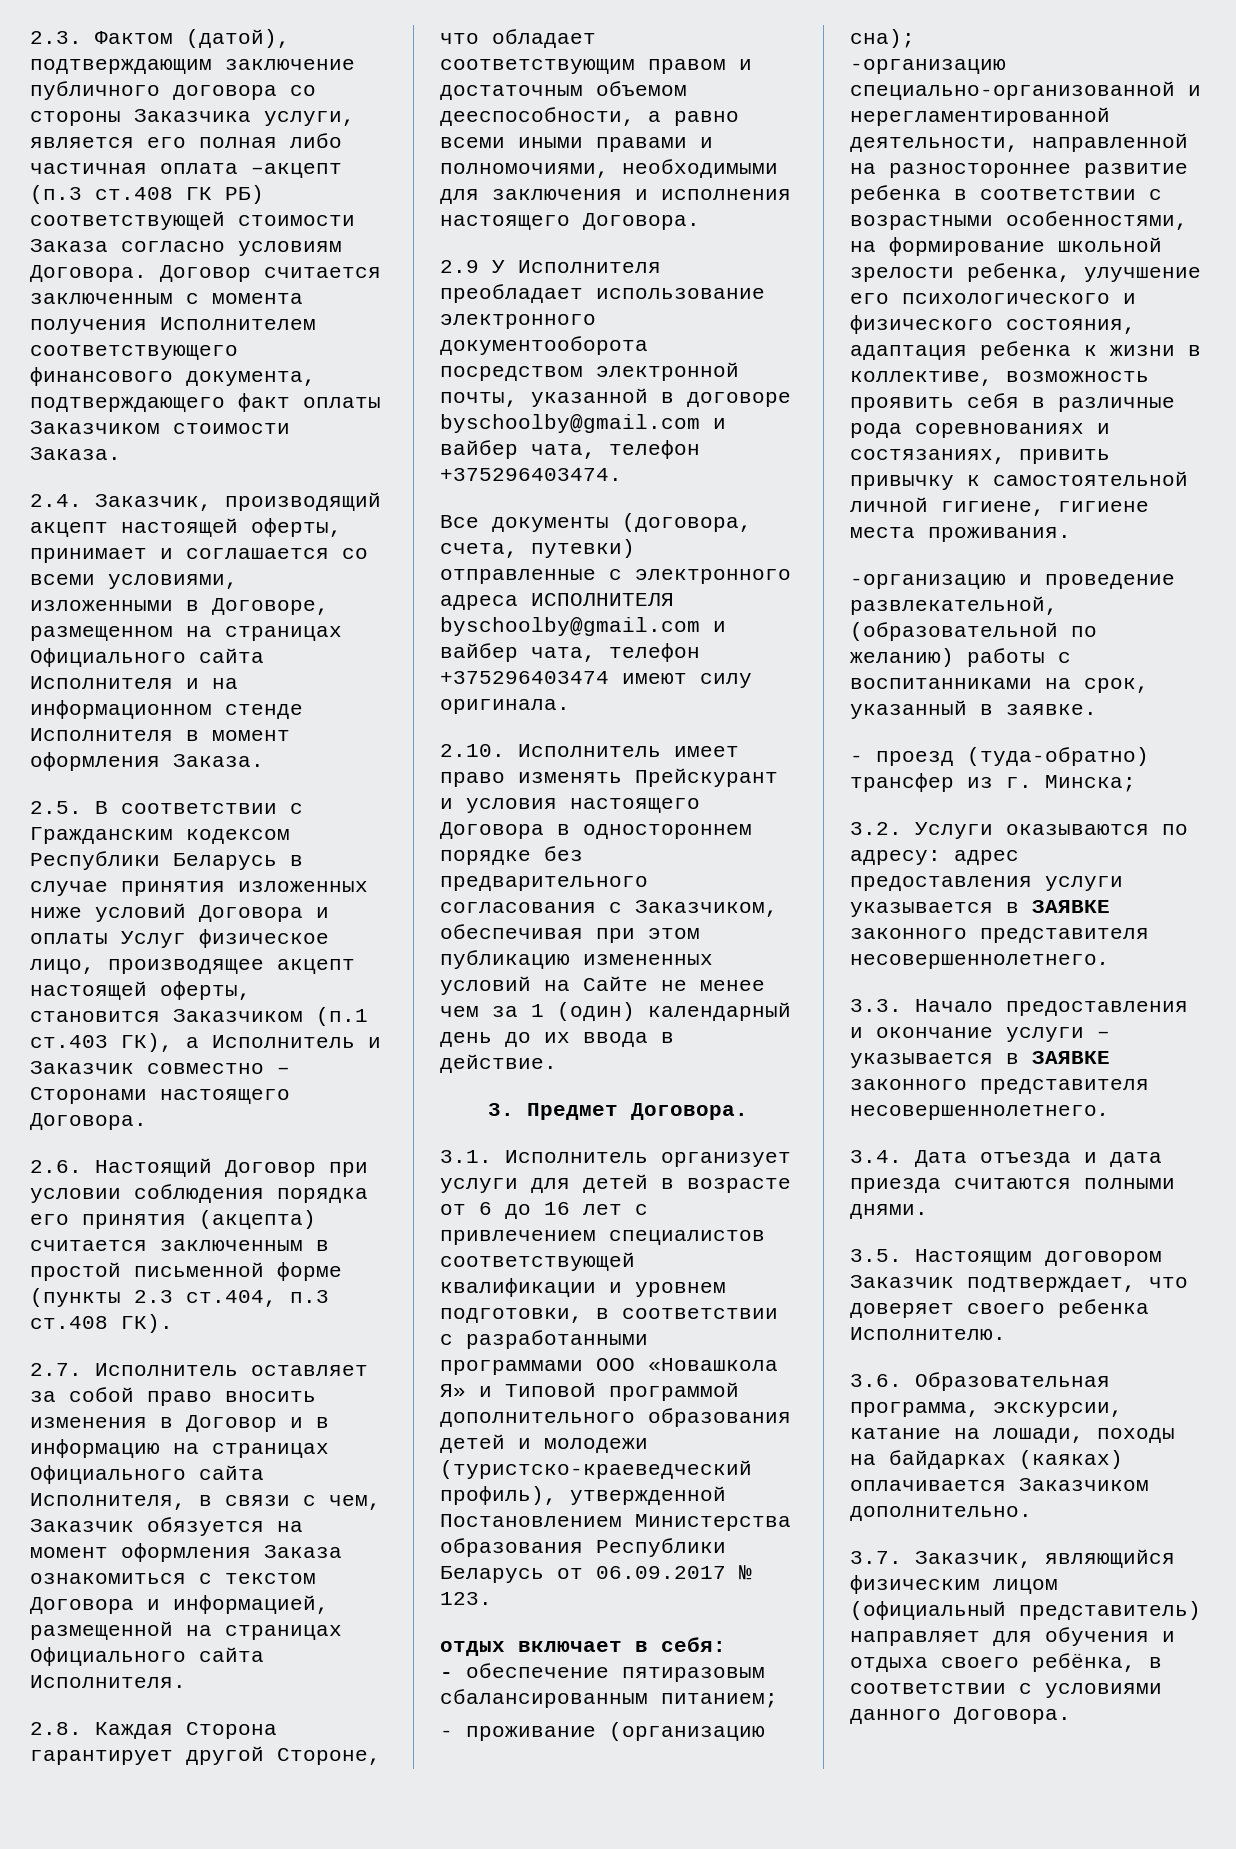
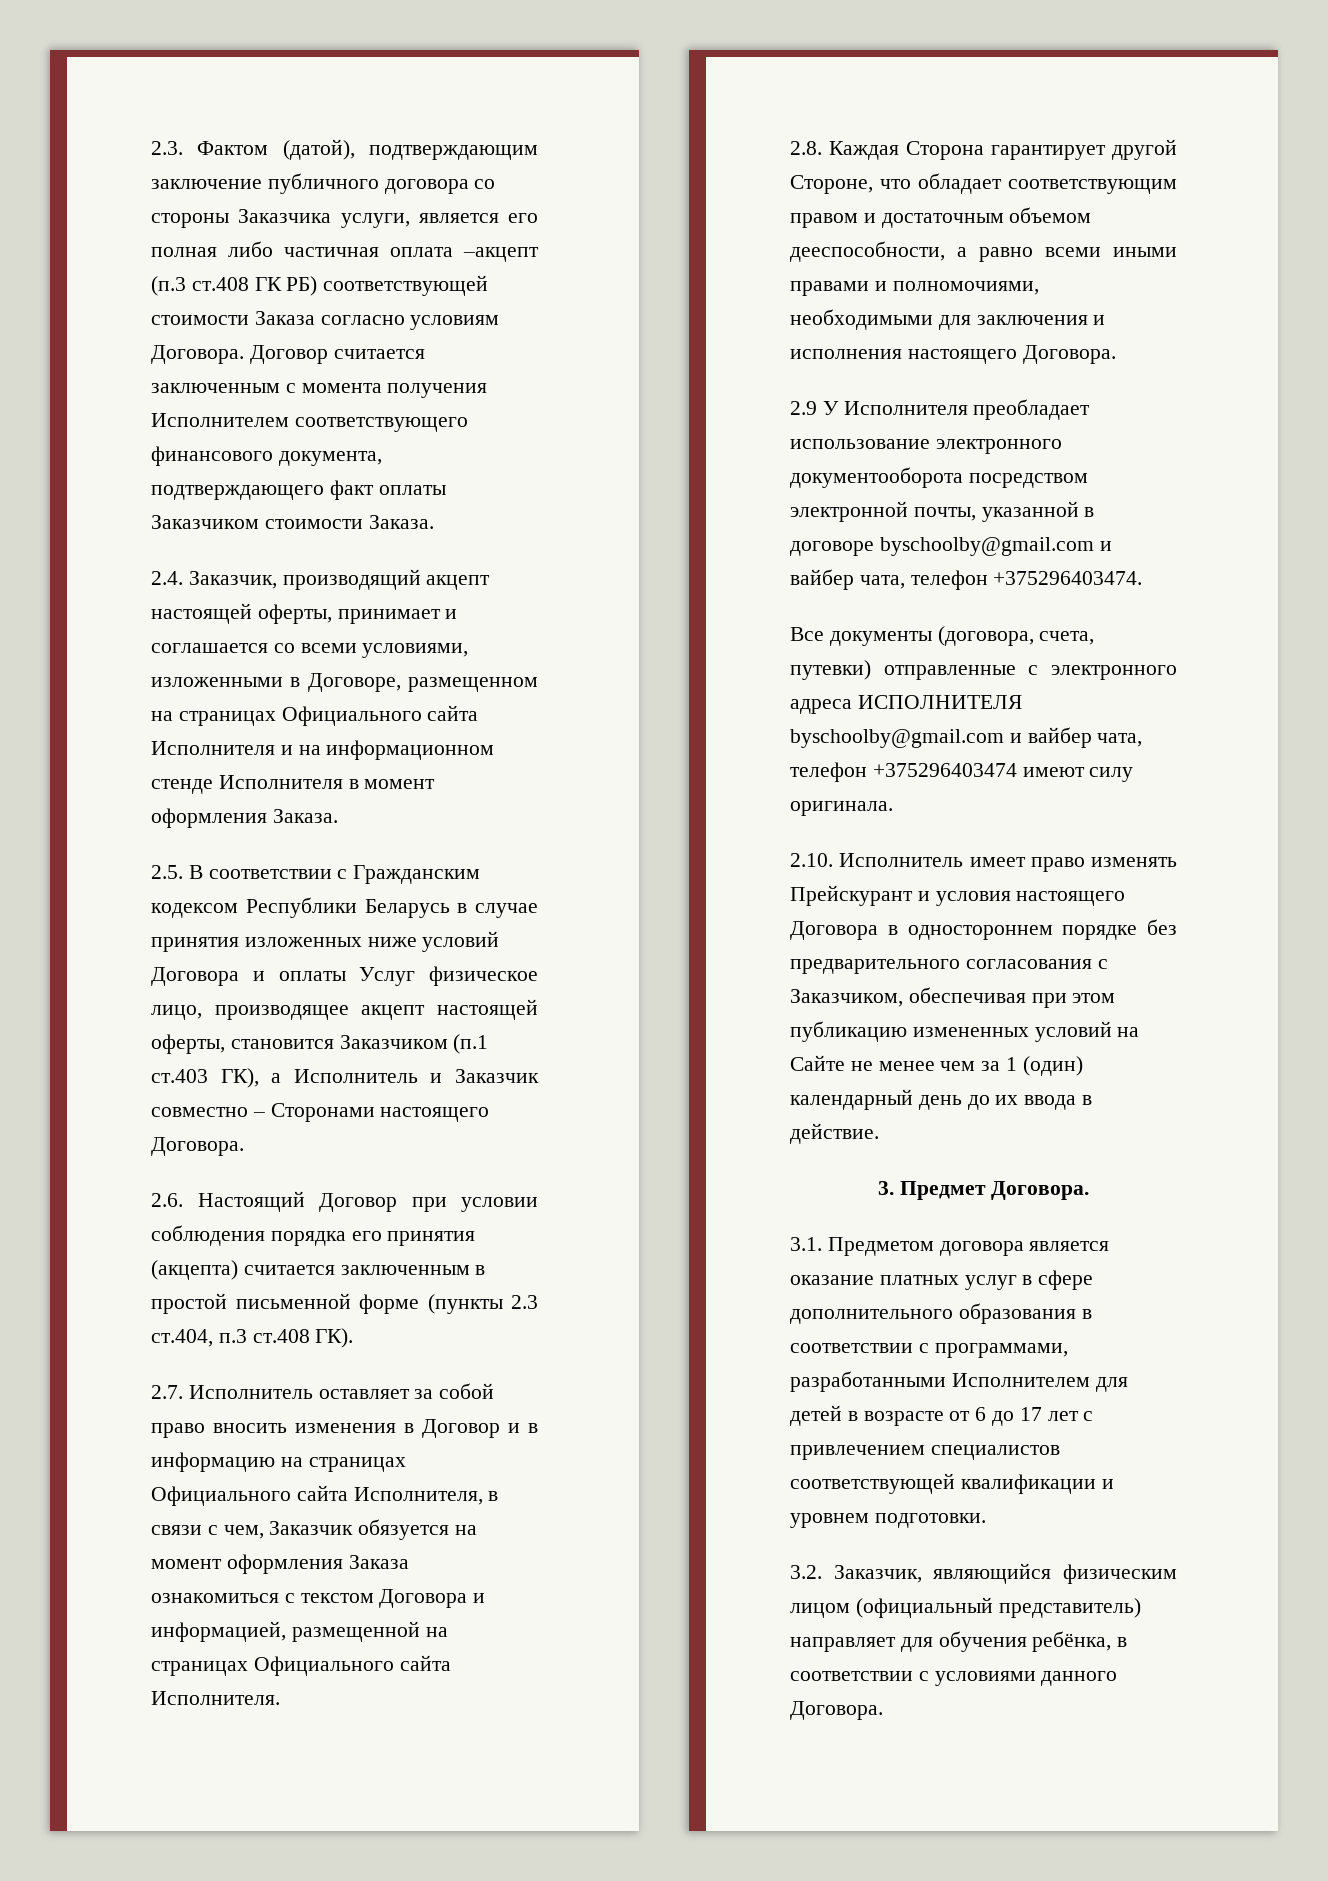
- 3.1. Исполнитель организует услуги для детей в возрасте от 6 до 16 лет с привлечением специалистов соответствующей квалификации и уровнем подготовки, в соответствии с разработанными программами ООО «Новашкола Я» и Типовой программой дополнительного образования детей и молодежи (туристско-краеведческий профиль), утвержденной Постановлением Министерства образования Республики Беларусь от 06.09.2017 № 123.
- отдых включает в себя:
- - обеспечение пятиразовым сбалансированным питанием;
- - проживание (организацию сна);
- -организацию специально-организованной и нерегламентированной деятельности, направленной на разностороннее развитие ребенка в соответствии с возрастными особенностями, на формирование школьной зрелости ребенка, улучшение его психологического и физического состояния, адаптация ребенка к жизни в коллективе, возможность проявить себя в различные рода соревнованиях и состязаниях, привить привычку к самостоятельной личной гигиене, гигиене места проживания.
- -организацию и проведение развлекательной, (образовательной по желанию) работы с воспитанниками на срок, указанный в заявке.
- - проезд (туда-обратно) трансфер из г. Минска;
- 3.2. Услуги оказываются по адресу: адрес предоставления услуги указывается в ЗАЯВКЕ законного представителя несовершеннолетнего.
- 3.3. Начало предоставления и окончание услуги – указывается в ЗАЯВКЕ законного представителя несовершеннолетнего.
- 3.4. Дата отъезда и дата приезда считаются полными днями.
- 3.5. Настоящим договором Заказчик подтверждает, что доверяет своего ребенка Исполнителю.
- 3.6. Образовательная программа, экскурсии, катание на лошади, походы на байдарках (каяках) оплачивается Заказчиком дополнительно.
- 3.7. Заказчик, являющийся физическим лицом (официальный представитель) направляет для обучения и отдыха своего ребёнка, в соответствии с условиями данного Договора.
+ 3.1. Предметом договора является оказание платных услуг в сфере дополнительного образования в соответствии с программами, разработанными Исполнителем для детей в возрасте от 6 до 17 лет с привлечением специалистов соответствующей квалификации и уровнем подготовки.
+ 3.2. Заказчик, являющийся физическим лицом (официальный представитель) направляет для обучения ребёнка, в соответствии с условиями данного Договора.

